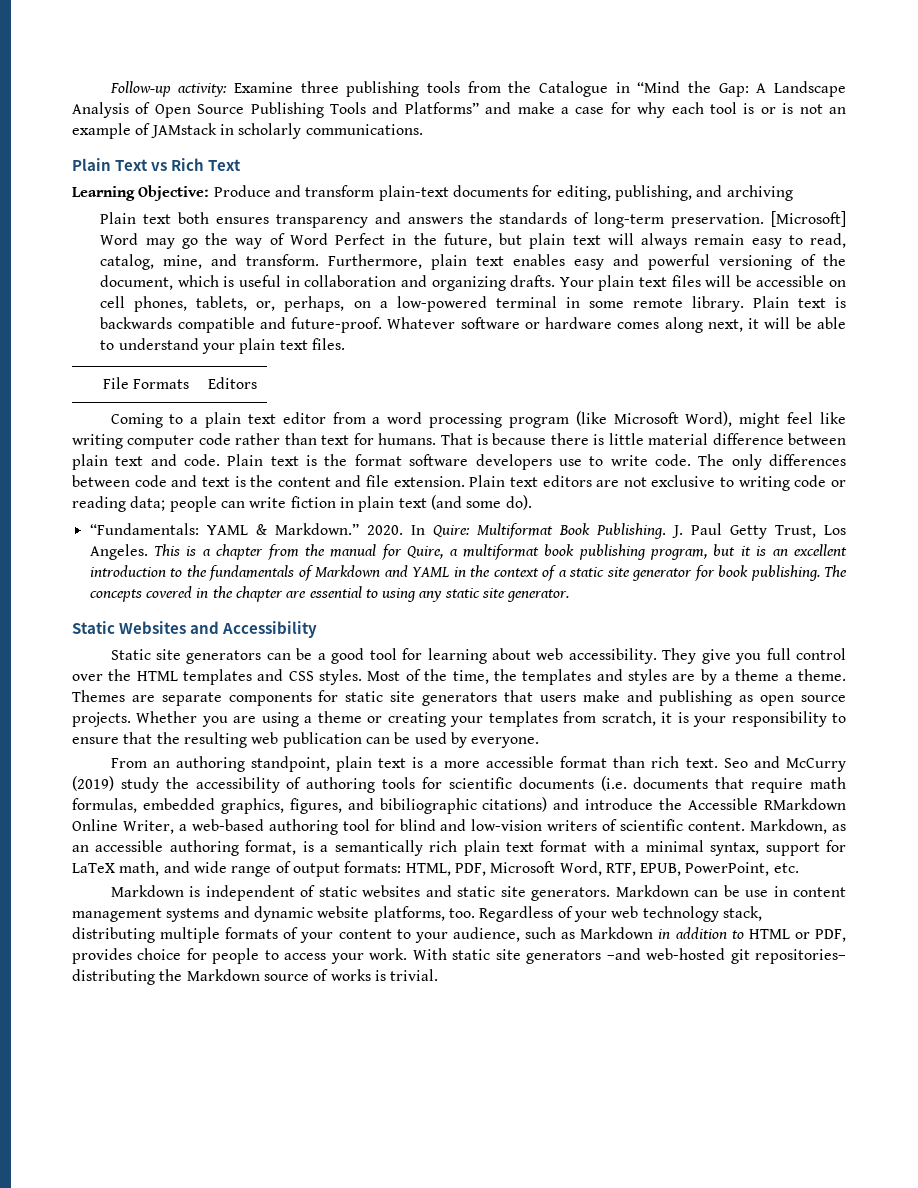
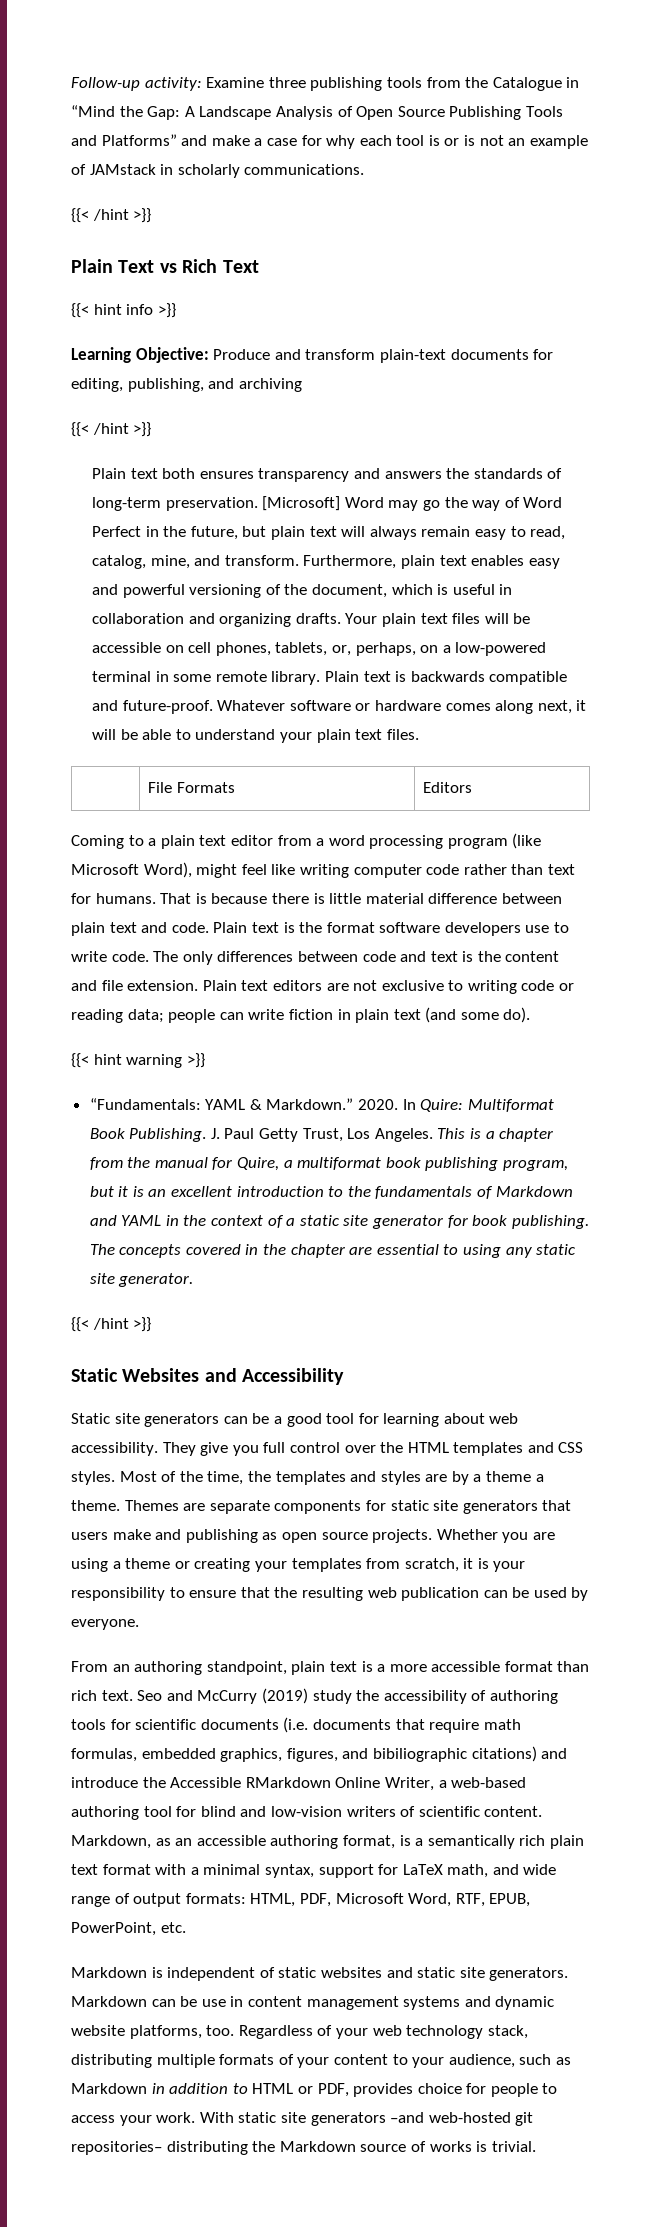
  Follow-up activity: Examine three publishing tools from the Catalogue in “Mind the Gap: A Landscape Analysis of Open Source Publishing Tools and Platforms” and make a case for why each tool is or is not an example of JAMstack in scholarly communications.
+ {{< /hint >}}
+ {{< hint info >}}
  Learning Objective: Produce and transform plain-text documents for editing, publishing, and archiving
+ {{< /hint >}}
+ {{< hint warning >}}
  The concepts covered in the chapter are essential to using any static site generator.
+ {{< /hint >}}

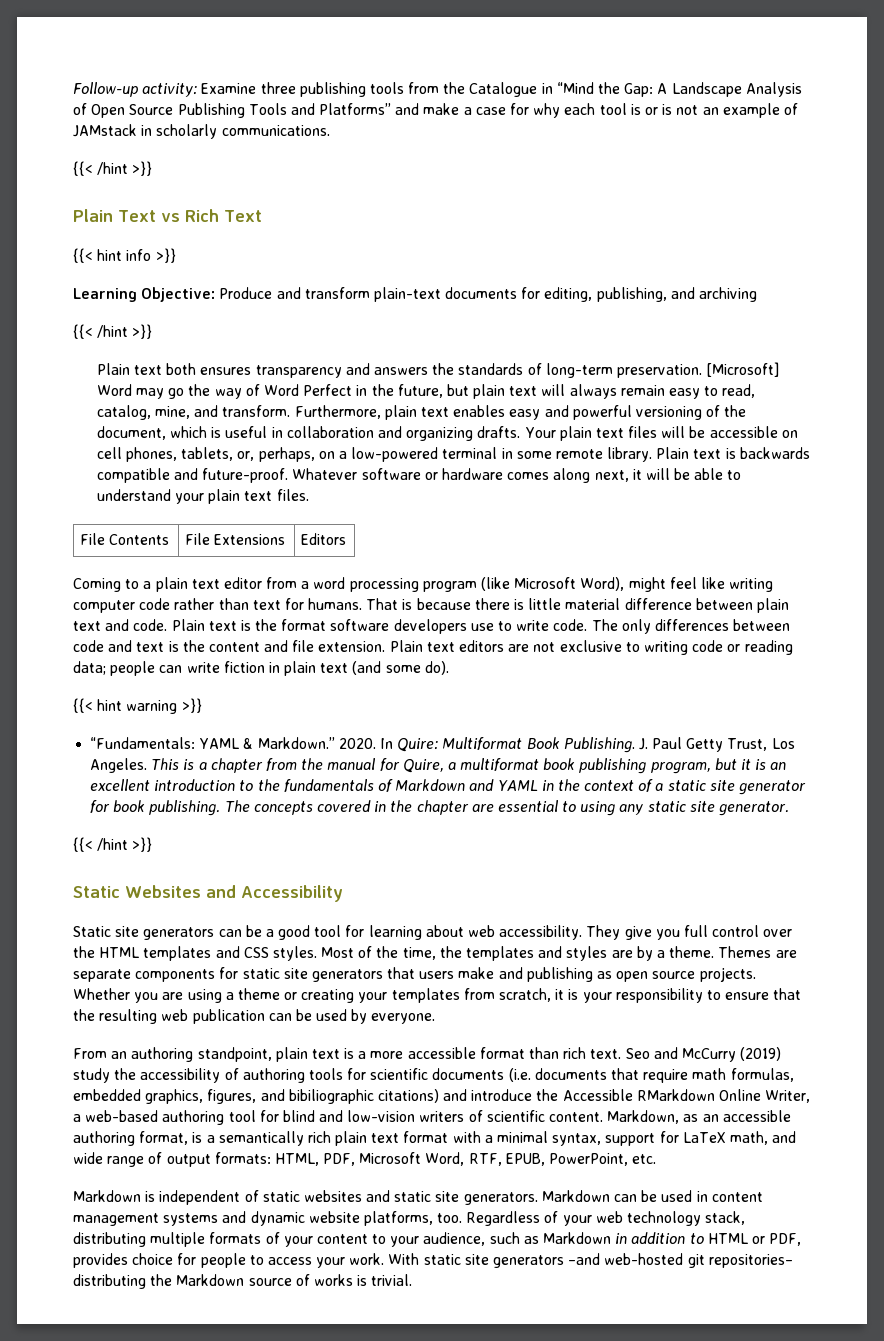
- | File Formats | Editors
+ File Contents | File Extensions | Editors
- Most of the time, the templates and styles are by a theme a theme.
+ Most of the time, the templates and styles are by a theme.
- Markdown can be use in content management systems and dynamic website platforms, too.
+ Markdown can be used in content management systems and dynamic website platforms, too.

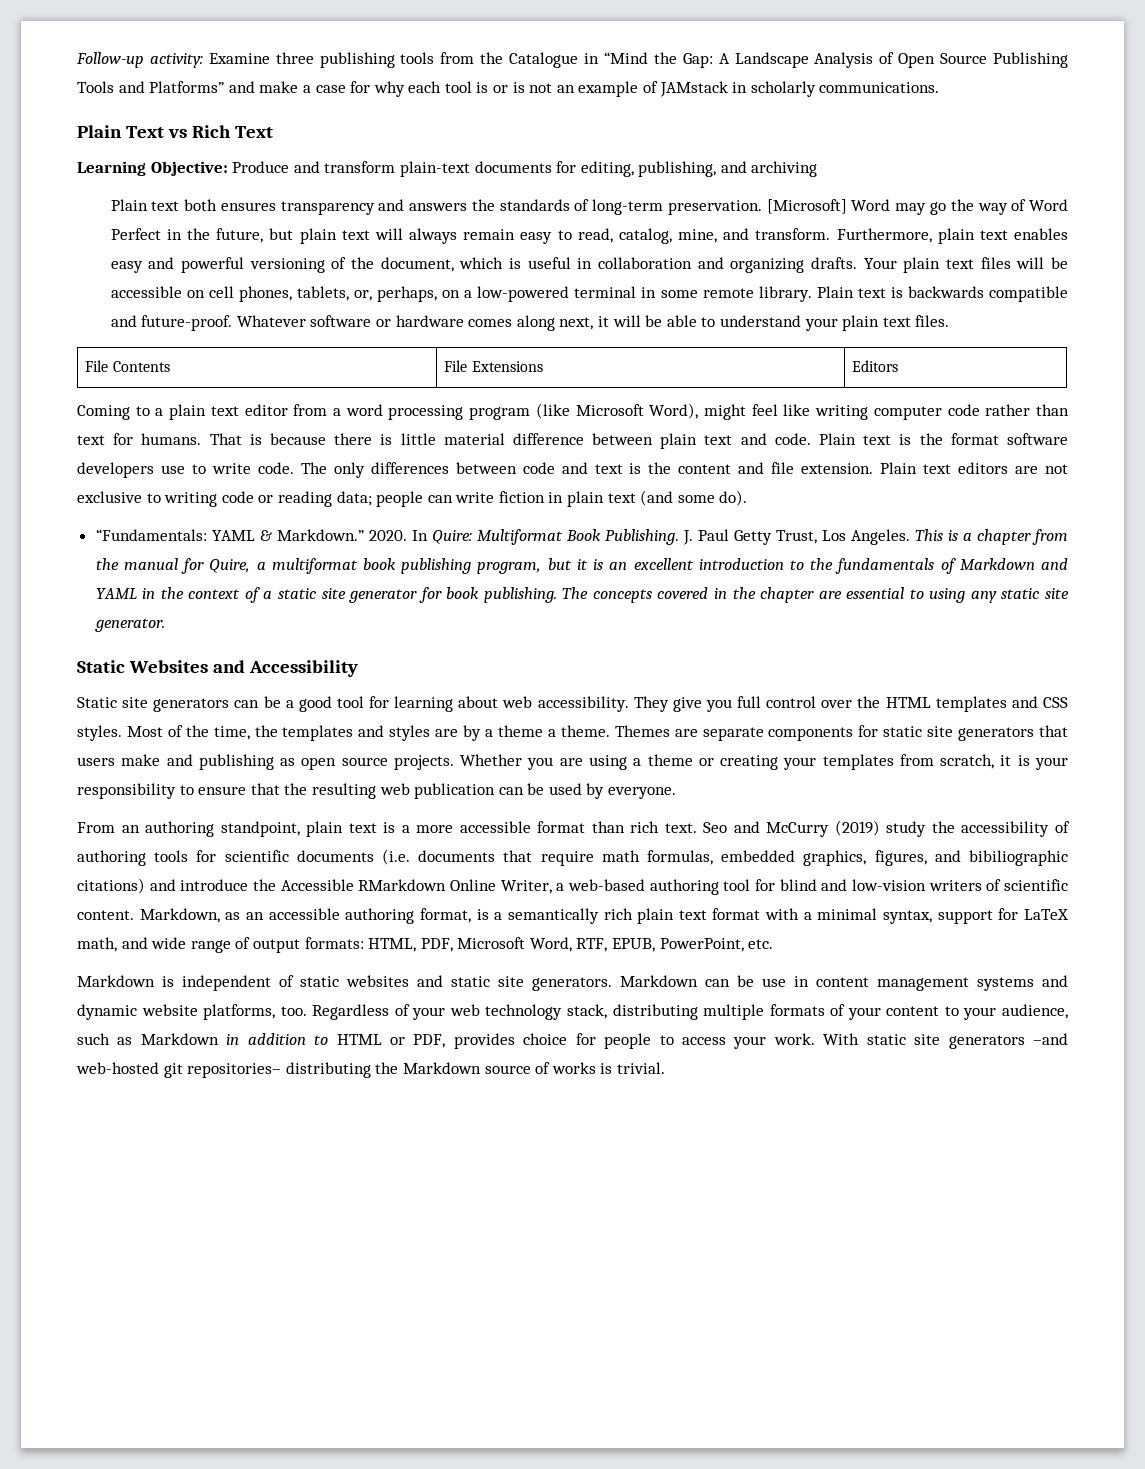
  Follow-up activity: Examine three publishing tools from the Catalogue in “Mind the Gap: A Landscape Analysis of Open Source Publishing Tools and Platforms” and make a case for why each tool is or is not an example of JAMstack in scholarly communications.
- {{< /hint >}}
- {{< hint info >}}
  Learning Objective: Produce and transform plain-text documents for editing, publishing, and archiving
- {{< /hint >}}
- {{< hint warning >}}
  The concepts covered in the chapter are essential to using any static site generator.
- {{< /hint >}}
- Most of the time, the templates and styles are by a theme.
+ Most of the time, the templates and styles are by a theme a theme.
- Markdown can be used in content management systems and dynamic website platforms, too.
+ Markdown can be use in content management systems and dynamic website platforms, too.

